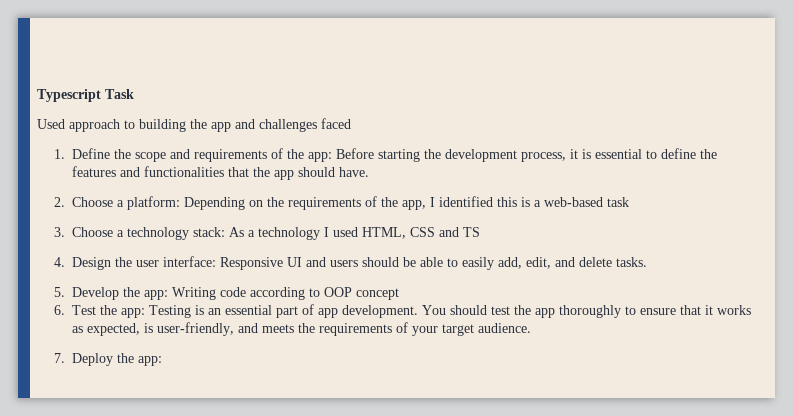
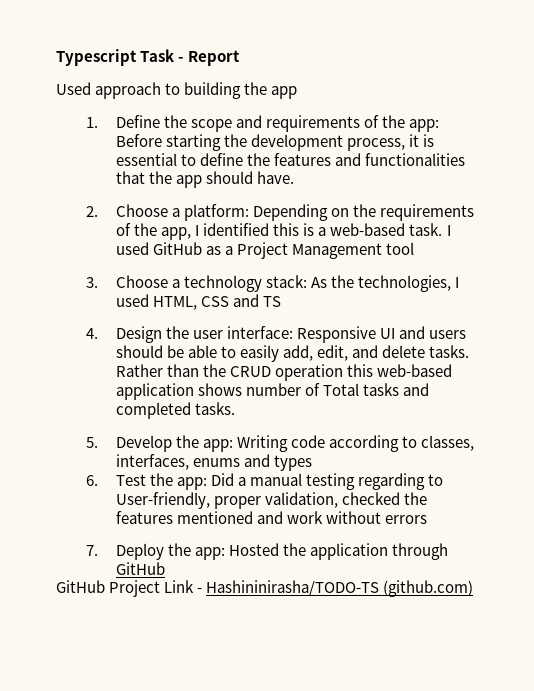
- Typescript Task
+ Typescript Task - Report
- Used approach to building the app and challenges faced
+ Used approach to building the app
- 2. Choose a platform: Depending on the requirements of the app, I identified this is a web-based task
+ 2. Choose a platform: Depending on the requirements of the app, I identified this is a web-based task. I used GitHub as a Project Management tool
- 3. Choose a technology stack: As a technology I used HTML, CSS and TS
+ 3. Choose a technology stack: As the technologies, I used HTML, CSS and TS
+ Rather than the CRUD operation this web-based application shows number of Total tasks and completed tasks.
- 5. Develop the app: Writing code according to OOP concept
+ 5. Develop the app: Writing code according to classes, interfaces, enums and types
- 6. Test the app: Testing is an essential part of app development. You should test the app thoroughly to ensure that it works as expected, is user-friendly, and meets the requirements of your target audience.
- 7. Deploy the app:
+ 6. Test the app: Did a manual testing regarding to User-friendly, proper validation, checked the features mentioned and work without errors
+ 7. Deploy the app: Hosted the application through GitHub
+ GitHub Project Link - Hashininirasha/TODO-TS (github.com)

